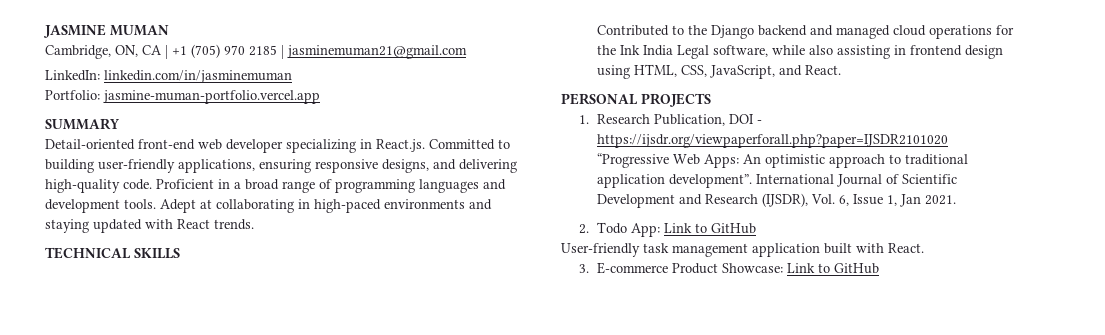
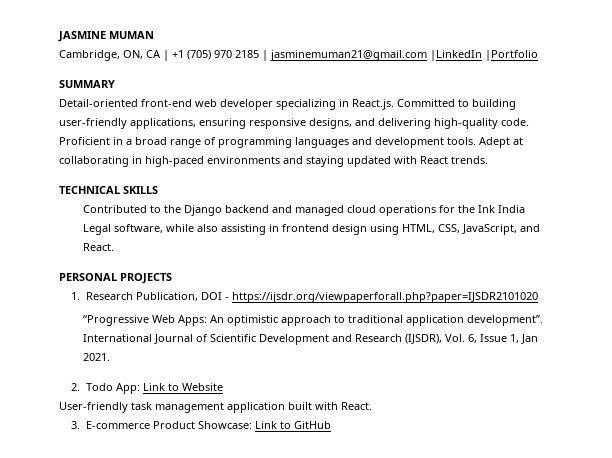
- Cambridge, ON, CA | +1 (705) 970 2185 | jasminemuman21@gmail.com
- LinkedIn: linkedin.com/in/jasminemuman
- Portfolio: jasmine-muman-portfolio.vercel.app
+ Cambridge, ON, CA | +1 (705) 970 2185 | jasminemuman21@gmail.com |LinkedIn |Portfolio
- 2. Todo App: Link to GitHub
+ 2. Todo App: Link to Website

